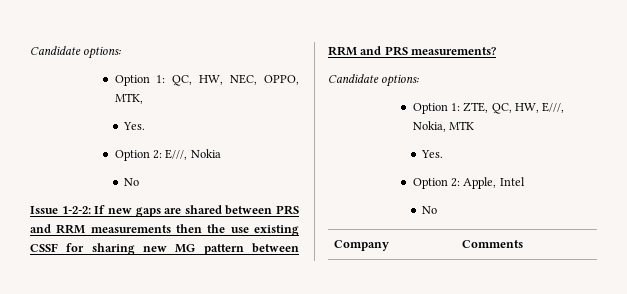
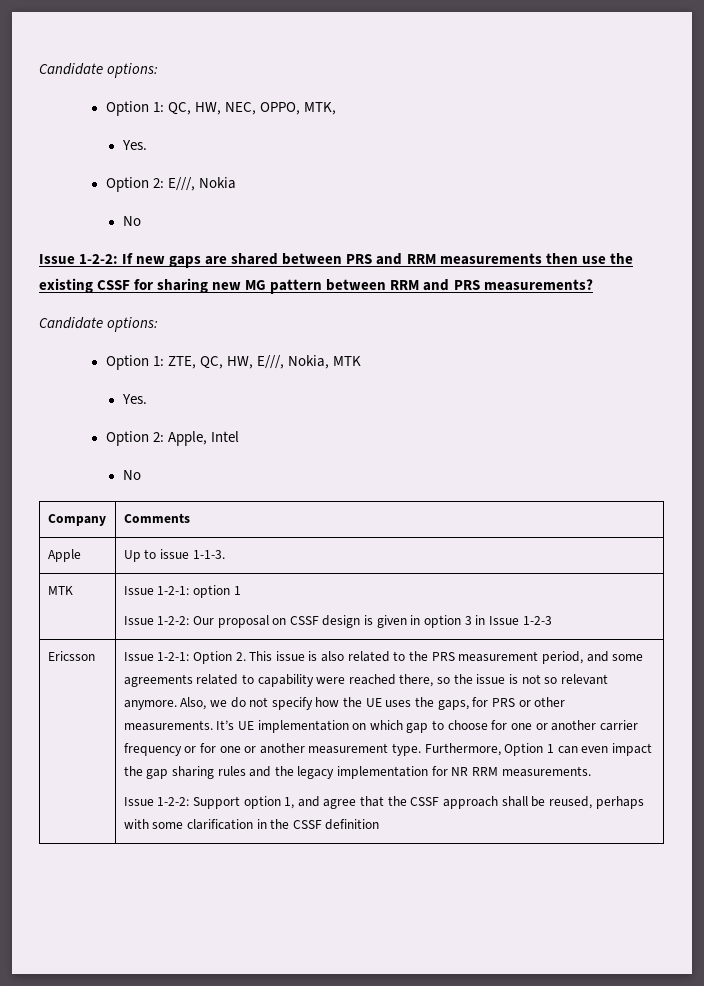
- Issue 1-2-2: If new gaps are shared between PRS and RRM measurements then the use existing CSSF for sharing new MG pattern between RRM and PRS measurements?
+ Issue 1-2-2: If new gaps are shared between PRS and RRM measurements then use the existing CSSF for sharing new MG pattern between RRM and PRS measurements?
+ Apple | Up to issue 1-1-3.
+ MTK | Issue 1-2-1: option 1
+ Issue 1-2-2: Our proposal on CSSF design is given in option 3 in Issue 1-2-3
+ Ericsson | Issue 1-2-1: Option 2. This issue is also related to the PRS measurement period, and some agreements related to capability were reached there, so the issue is not so relevant anymore. Also, we do not specify how the UE uses the gaps, for PRS or other measurements. It’s UE implementation on which gap to choose for one or another carrier frequency or for one or another measurement type. Furthermore, Option 1 can even impact the gap sharing rules and the legacy implementation for NR RRM measurements.
+ Issue 1-2-2: Support option 1, and agree that the CSSF approach shall be reused, perhaps with some clarification in the CSSF definition

